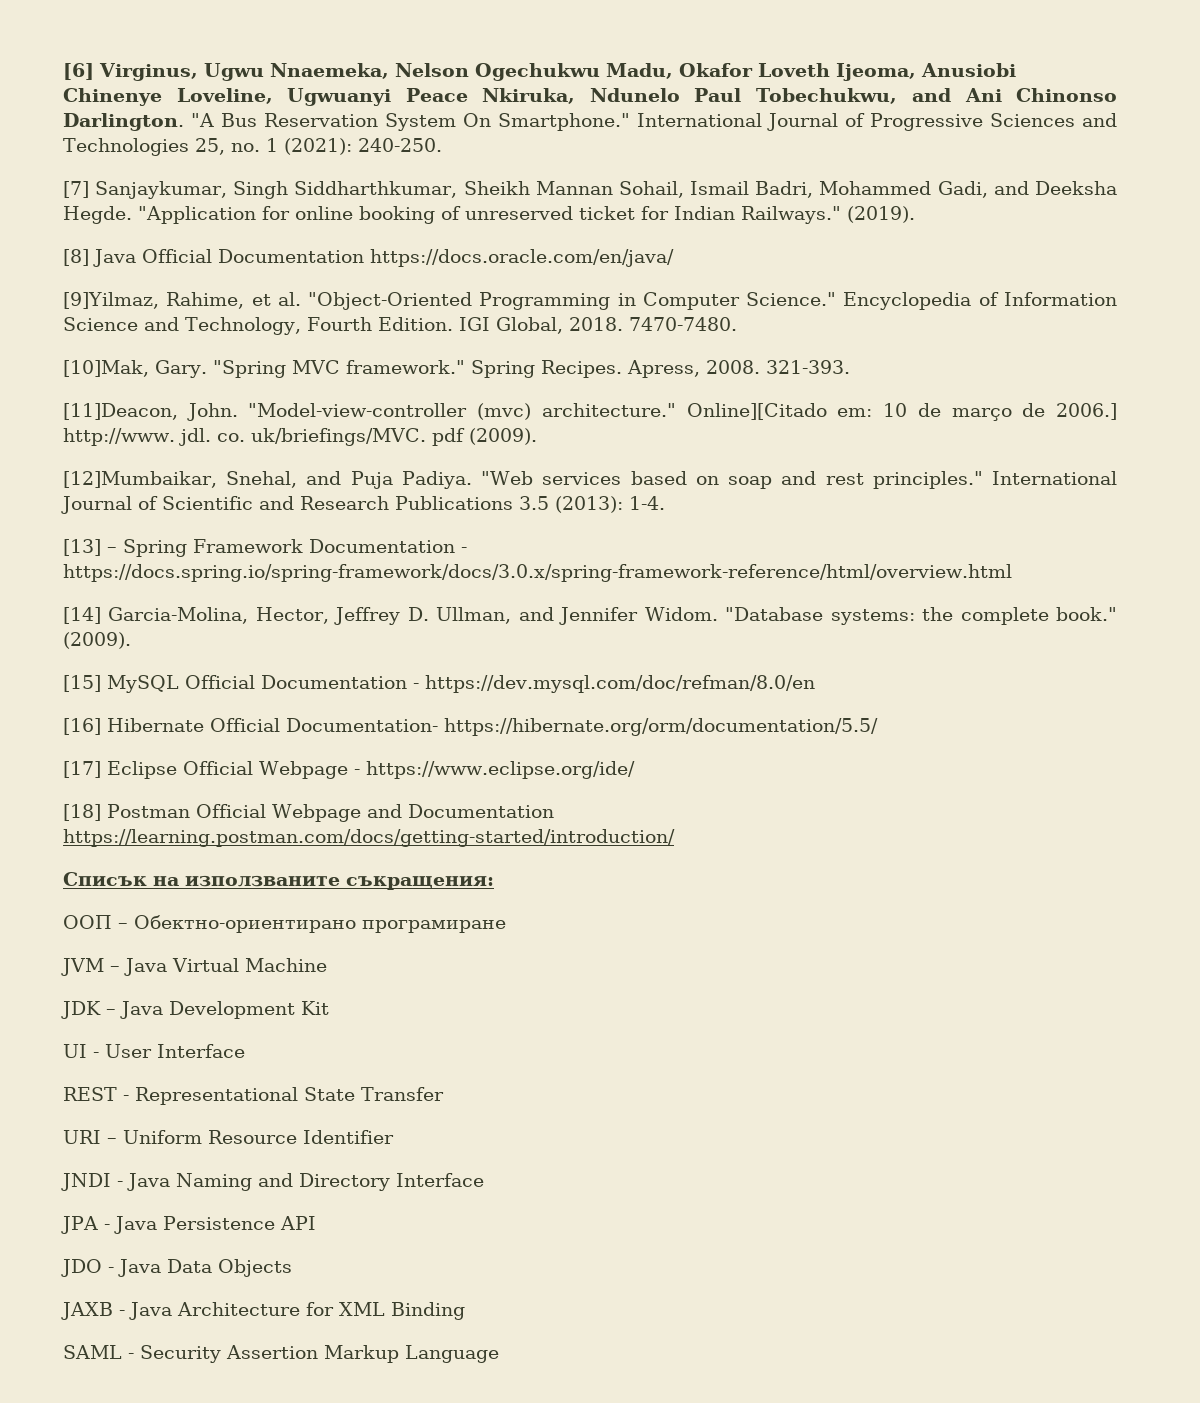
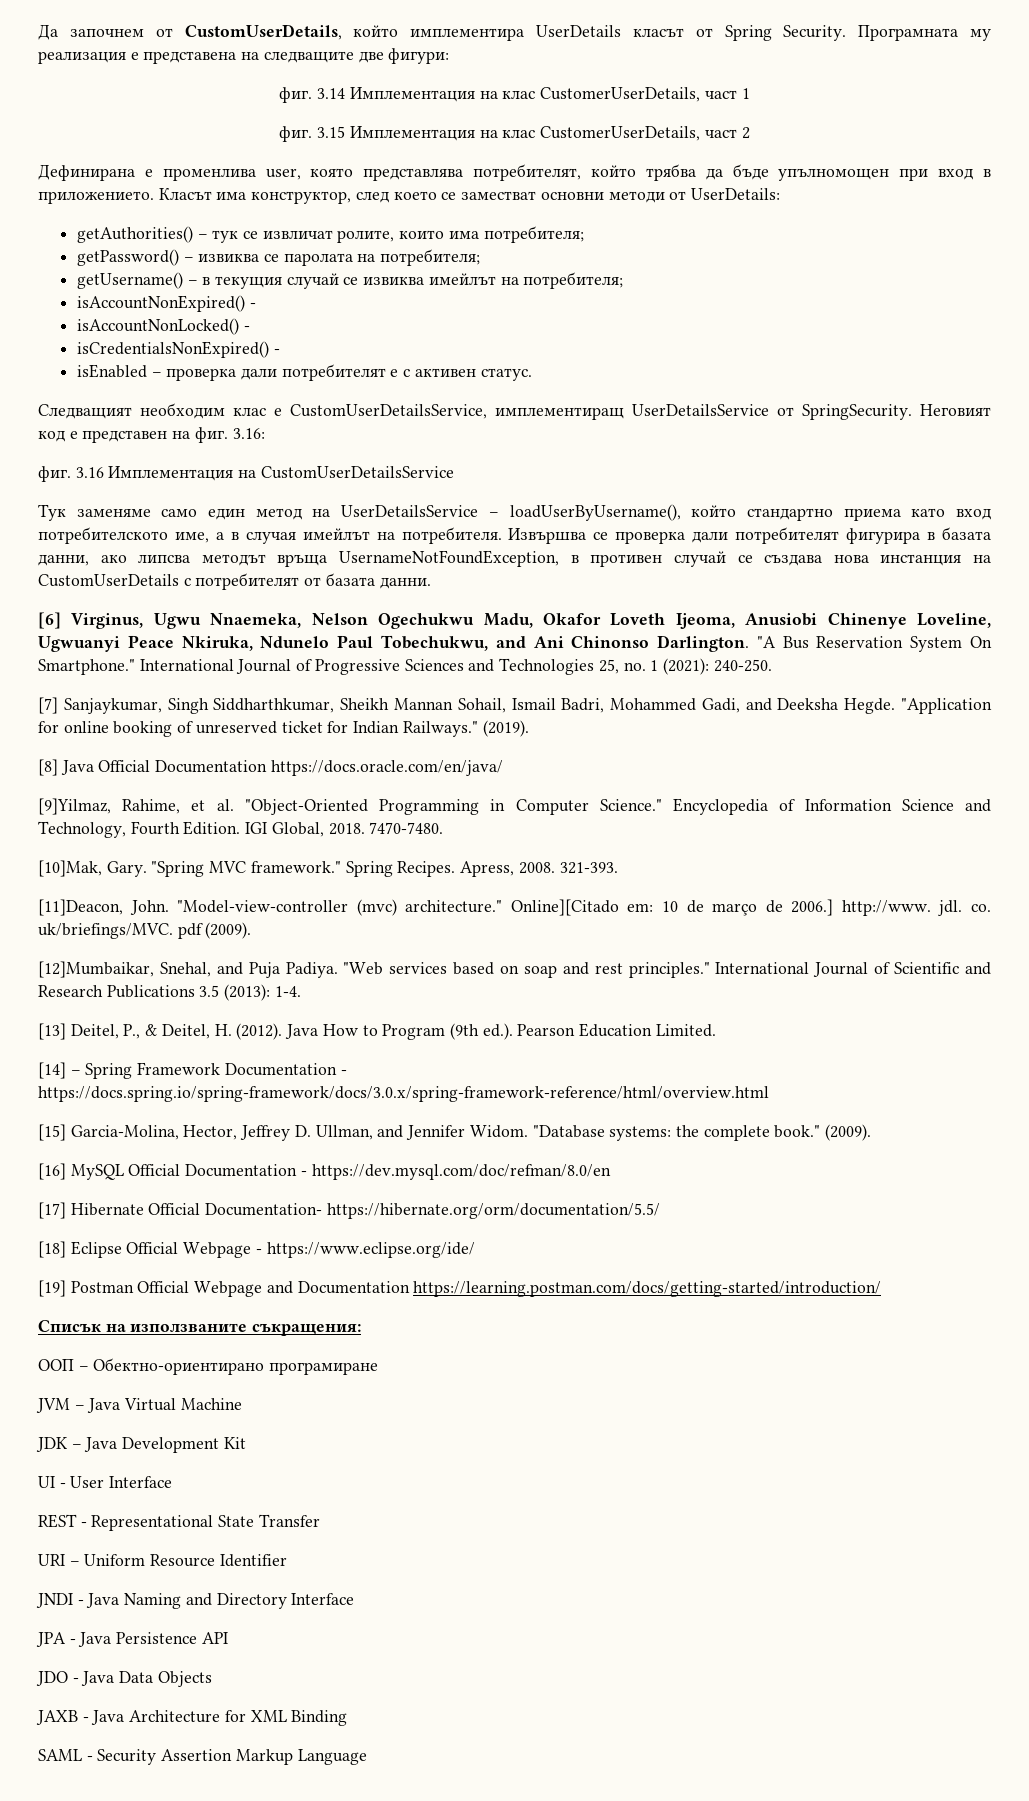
+ Да започнем от CustomUserDetails, който имплементира UserDetails класът от Spring Security. Програмната му реализация е представена на следващите две фигури:
+ фиг. 3.14 Имплементация на клас CustomerUserDetails, част 1
+ фиг. 3.15 Имплементация на клас CustomerUserDetails, част 2
+ Дефинирана е променлива user, която представлява потребителят, който трябва да бъде упълномощен при вход в приложението. Класът има конструктор, след което се заместват основни методи от UserDetails:
+ getAuthorities() – тук се извличат ролите, които има потребителя;
+ getPassword() – извиква се паролата на потребителя;
+ getUsername() – в текущия случай се извиква имейлът на потребителя;
+ isAccountNonExpired() -
+ isAccountNonLocked() -
+ isCredentialsNonExpired() -
+ isEnabled – проверка дали потребителят е с активен статус.
+ Следващият необходим клас е CustomUserDetailsService, имплементиращ UserDetailsService от SpringSecurity. Неговият код е представен на фиг. 3.16:
+ фиг. 3.16 Имплементация на CustomUserDetailsService
+ Тук заменяме само един метод на UserDetailsService – loadUserByUsername(), който стандартно приема като вход потребителското име, а в случая имейлът на потребителя. Извършва се проверка дали потребителят фигурира в базата данни, ако липсва методът връща UsernameNotFoundException, в противен случай се създава нова инстанция на CustomUserDetails с потребителят от базата данни.
- [13] – Spring Framework Documentation - https://docs.spring.io/spring-framework/docs/3.0.x/spring-framework-reference/html/overview.html
+ [13] Deitel, P., & Deitel, H. (2012). Java How to Program (9th ed.). Pearson Education Limited.
+ [14] – Spring Framework Documentation - https://docs.spring.io/spring-framework/docs/3.0.x/spring-framework-reference/html/overview.html
- [14] Garcia-Molina, Hector, Jeffrey D. Ullman, and Jennifer Widom.
+ [15] Garcia-Molina, Hector, Jeffrey D. Ullman, and Jennifer Widom.
- [15] MySQL Official Documentation - https://dev.mysql.com/doc/refman/8.0/en
+ [16] MySQL Official Documentation - https://dev.mysql.com/doc/refman/8.0/en
- [16] Hibernate Official Documentation- https://hibernate.org/orm/documentation/5.5/
+ [17] Hibernate Official Documentation- https://hibernate.org/orm/documentation/5.5/
- [17] Eclipse Official Webpage - https://www.eclipse.org/ide/
+ [18] Eclipse Official Webpage - https://www.eclipse.org/ide/
- [18] Postman Official Webpage and Documentation https://learning.postman.com/docs/getting-started/introduction/
+ [19] Postman Official Webpage and Documentation https://learning.postman.com/docs/getting-started/introduction/

